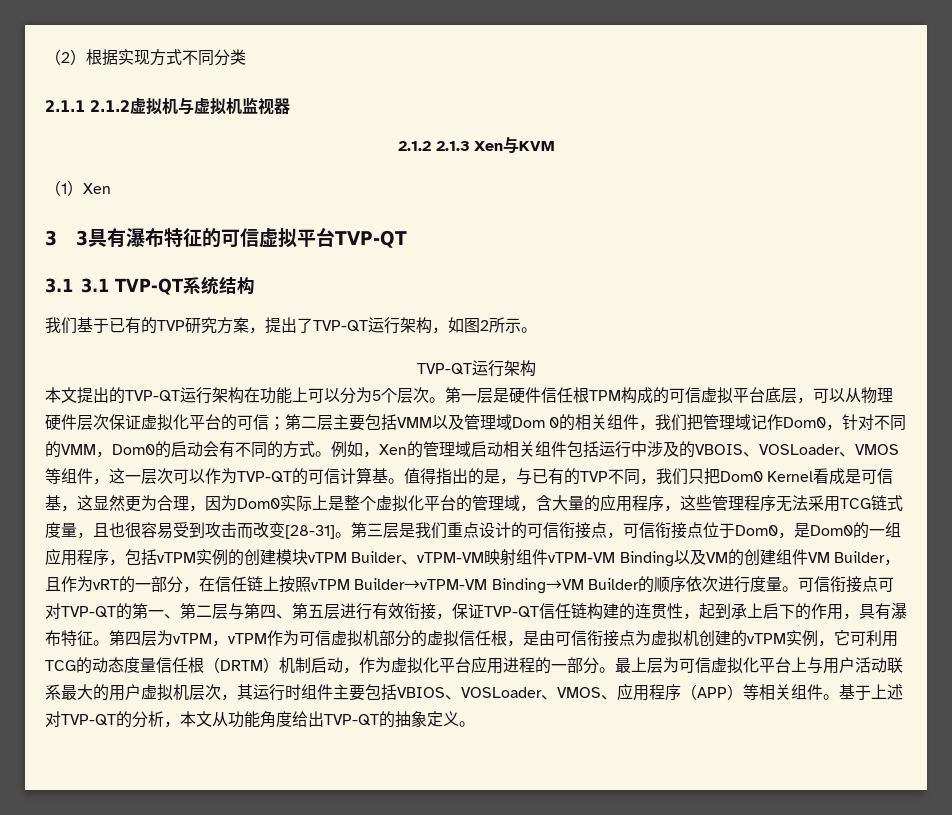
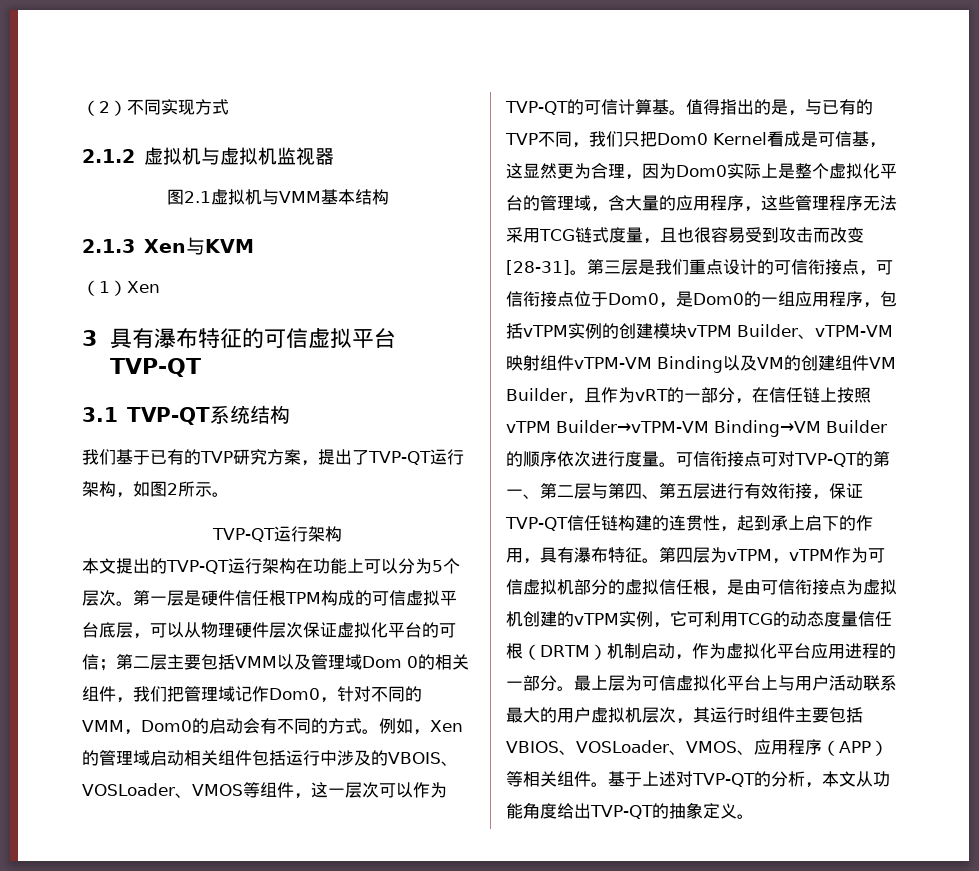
- （2）根据实现方式不同分类
- 2.1.1 2.1.2虚拟机与虚拟机监视器
+ （2）不同实现方式
+ 2.1.2虚拟机与虚拟机监视器
- 2.1.2 2.1.3 Xen与KVM
+ 图2.1虚拟机与VMM基本结构
+ 2.1.3 Xen与KVM
- 3 3具有瀑布特征的可信虚拟平台TVP-QT
+ 3具有瀑布特征的可信虚拟平台TVP-QT
- 3.1 3.1 TVP-QT系统结构
+ 3.1 TVP-QT系统结构

